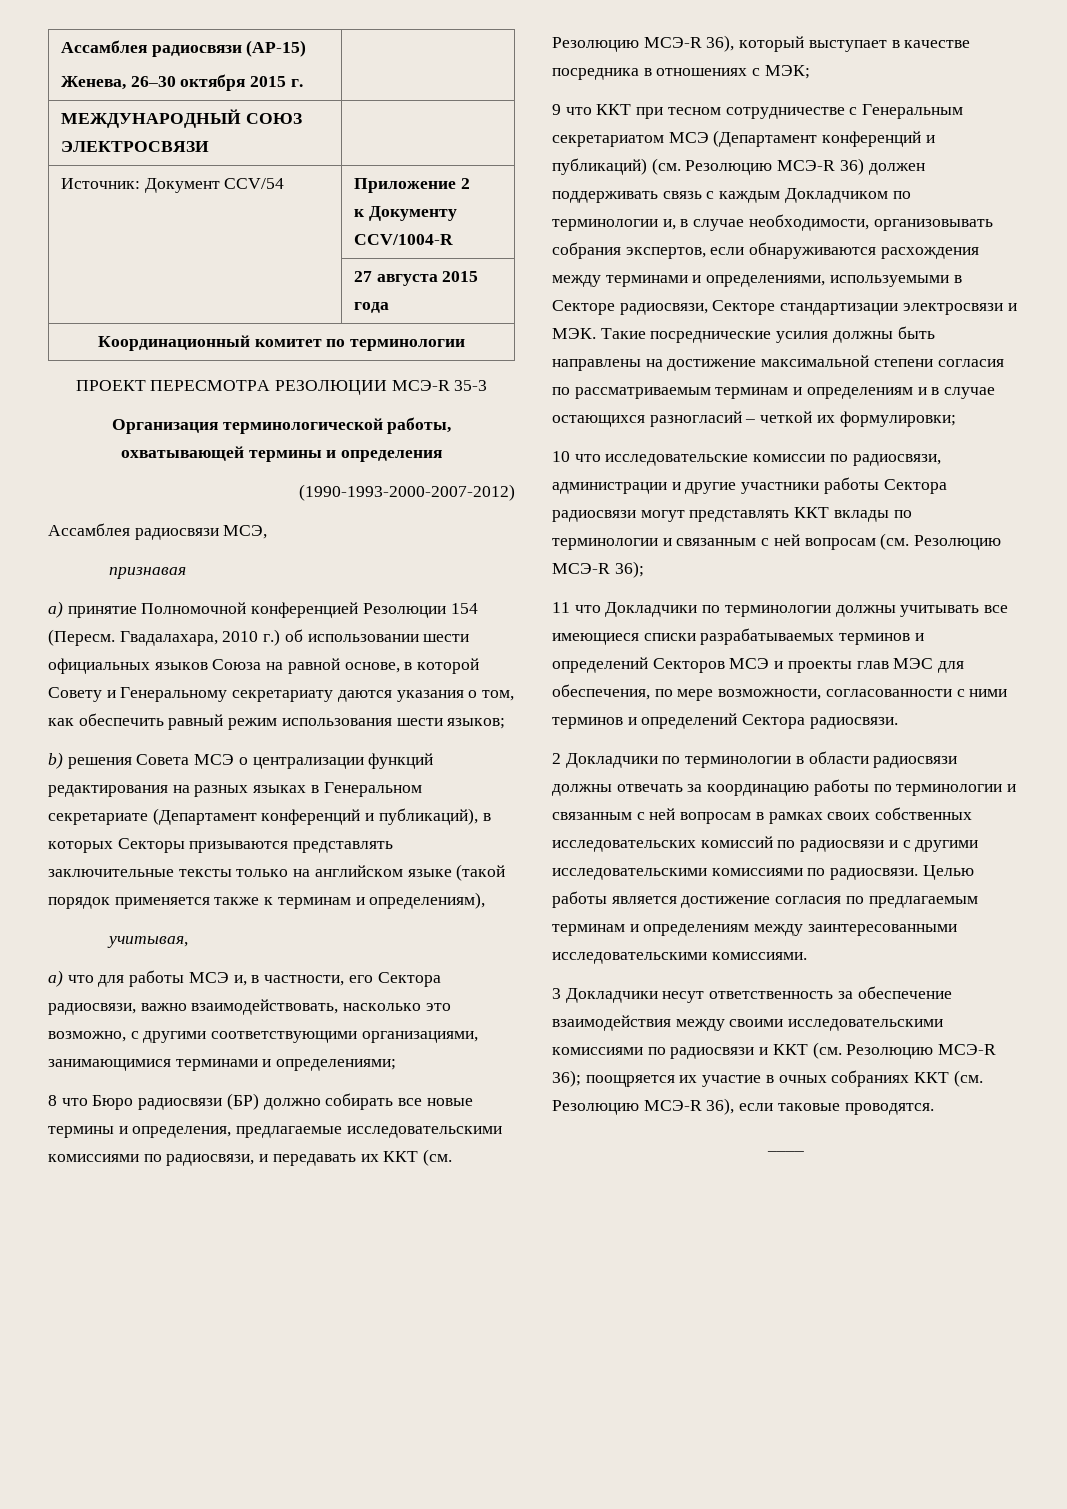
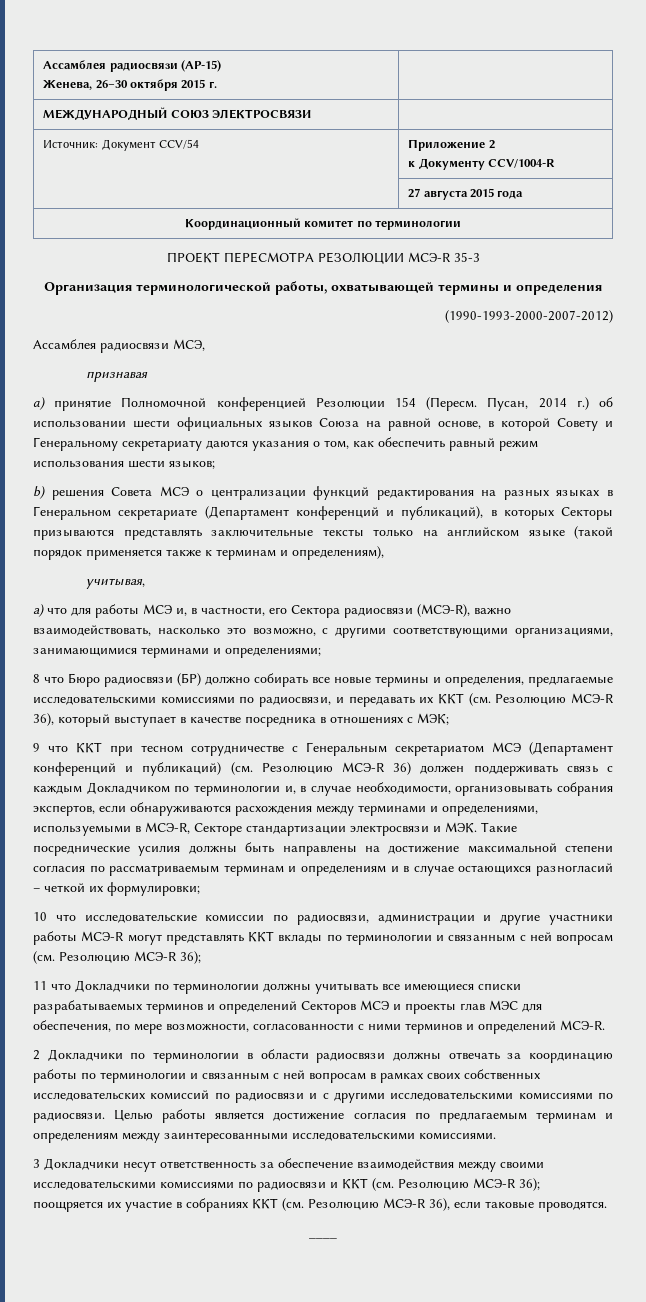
- Гвадалахара, 2010 г.) об использовании шести официальных языков Союза на равной основе, в которой Совету и Генеральному секретариату даются указания о том, как обеспечить равный режим использования шести языков;
+ Пусан, 2014 г.) об использовании шести официальных языков Союза на равной основе, в которой Совету и Генеральному секретариату даются указания о том, как обеспечить равный режим использования шести языков;
- а) что для работы МСЭ и, в частности, его Сектора радиосвязи, важно взаимодействовать, насколько это возможно, с другими соответствующими организациями, занимающимися терминами и определениями;
+ а) что для работы МСЭ и, в частности, его Сектора радиосвязи (МСЭ-R), важно взаимодействовать, насколько это возможно, с другими соответствующими организациями, занимающимися терминами и определениями;
- 9 что ККТ при тесном сотрудничестве с Генеральным секретариатом МСЭ (Департамент конференций и публикаций) (см. Резолюцию МСЭ-R 36) должен поддерживать связь с каждым Докладчиком по терминологии и, в случае необходимости, организовывать собрания экспертов, если обнаруживаются расхождения между терминами и определениями, используемыми в Секторе радиосвязи, Секторе стандартизации электросвязи и МЭК. Такие посреднические усилия должны быть направлены на достижение максимальной степени согласия по рассматриваемым терминам и определениям и в случае остающихся разногласий – четкой их формулировки;
+ 9 что ККТ при тесном сотрудничестве с Генеральным секретариатом МСЭ (Департамент конференций и публикаций) (см. Резолюцию МСЭ-R 36) должен поддерживать связь с каждым Докладчиком по терминологии и, в случае необходимости, организовывать собрания экспертов, если обнаруживаются расхождения между терминами и определениями, используемыми в МСЭ-R, Секторе стандартизации электросвязи и МЭК. Такие посреднические усилия должны быть направлены на достижение максимальной степени согласия по рассматриваемым терминам и определениям и в случае остающихся разногласий – четкой их формулировки;
- 10 что исследовательские комиссии по радиосвязи, администрации и другие участники работы Сектора радиосвязи могут представлять ККТ вклады по терминологии и связанным с ней вопросам (см. Резолюцию МСЭ-R 36);
+ 10 что исследовательские комиссии по радиосвязи, администрации и другие участники работы МСЭ-R могут представлять ККТ вклады по терминологии и связанным с ней вопросам (см. Резолюцию МСЭ-R 36);
- 11 что Докладчики по терминологии должны учитывать все имеющиеся списки разрабатываемых терминов и определений Секторов МСЭ и проекты глав МЭС для обеспечения, по мере возможности, согласованности с ними терминов и определений Сектора радиосвязи.
+ 11 что Докладчики по терминологии должны учитывать все имеющиеся списки разрабатываемых терминов и определений Секторов МСЭ и проекты глав МЭС для обеспечения, по мере возможности, согласованности с ними терминов и определений МСЭ-R.
- 3 Докладчики несут ответственность за обеспечение взаимодействия между своими исследовательскими комиссиями по радиосвязи и ККТ (см. Резолюцию МСЭ-R 36); поощряется их участие в очных собраниях ККТ (см. Резолюцию МСЭ-R 36), если таковые проводятся.
+ 3 Докладчики несут ответственность за обеспечение взаимодействия между своими исследовательскими комиссиями по радиосвязи и ККТ (см. Резолюцию МСЭ-R 36); поощряется их участие в собраниях ККТ (см. Резолюцию МСЭ-R 36), если таковые проводятся.

